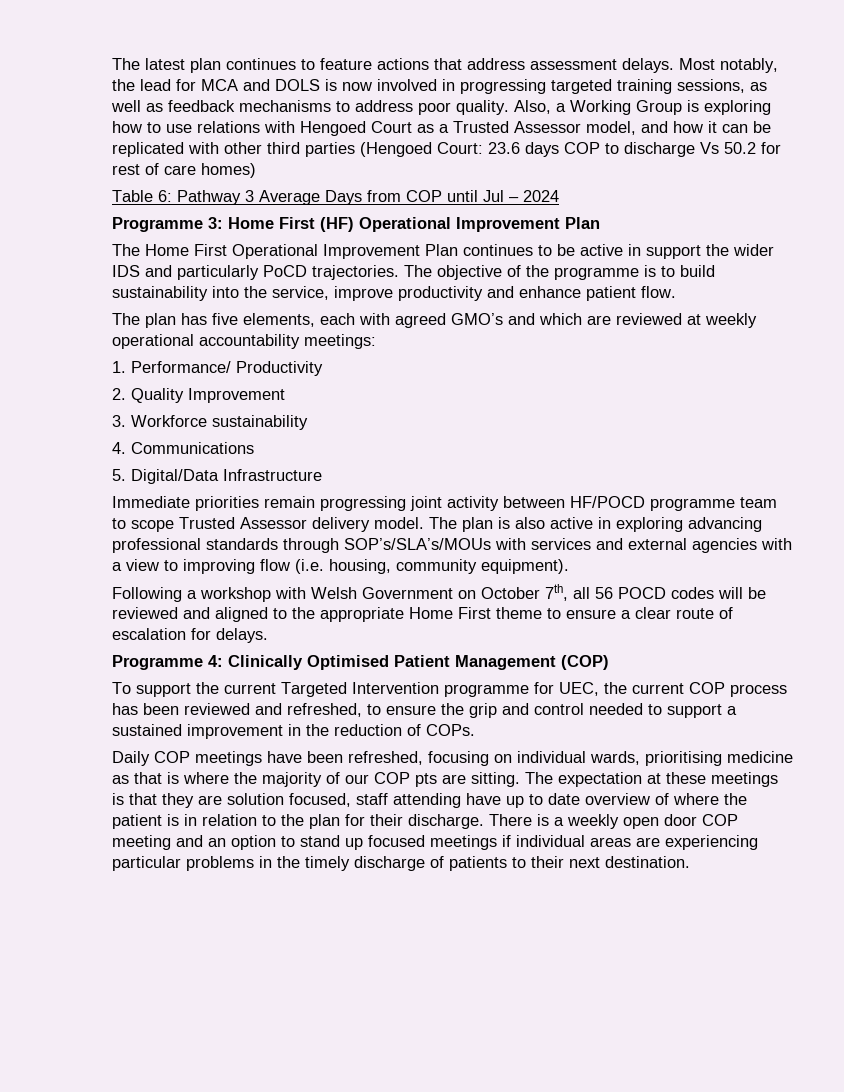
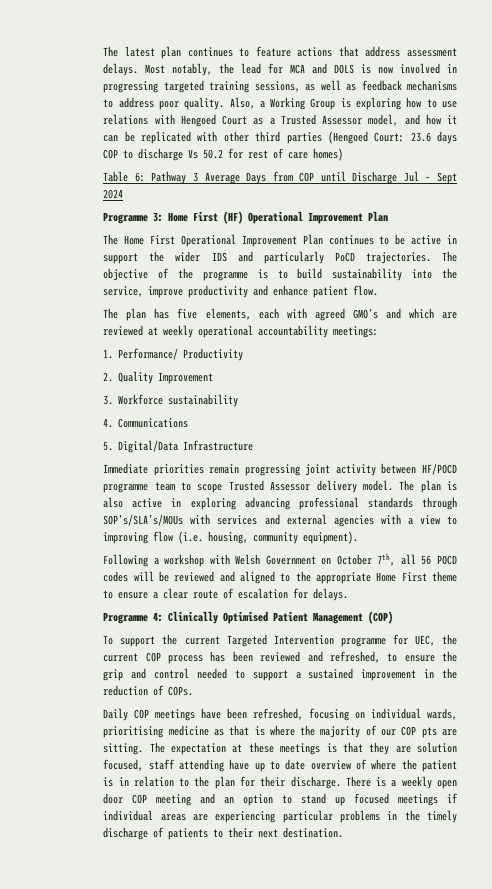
- Table 6: Pathway 3 Average Days from COP until Jul – 2024
+ Table 6: Pathway 3 Average Days from COP until Discharge Jul – Sept 2024

